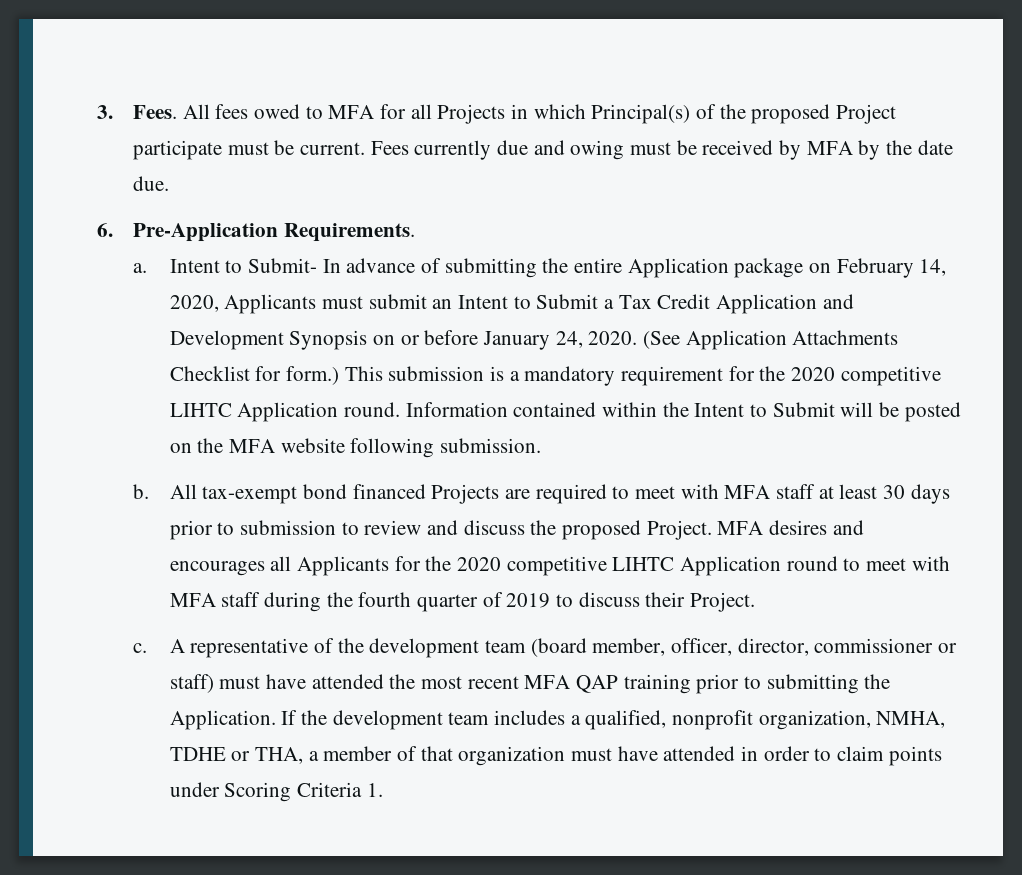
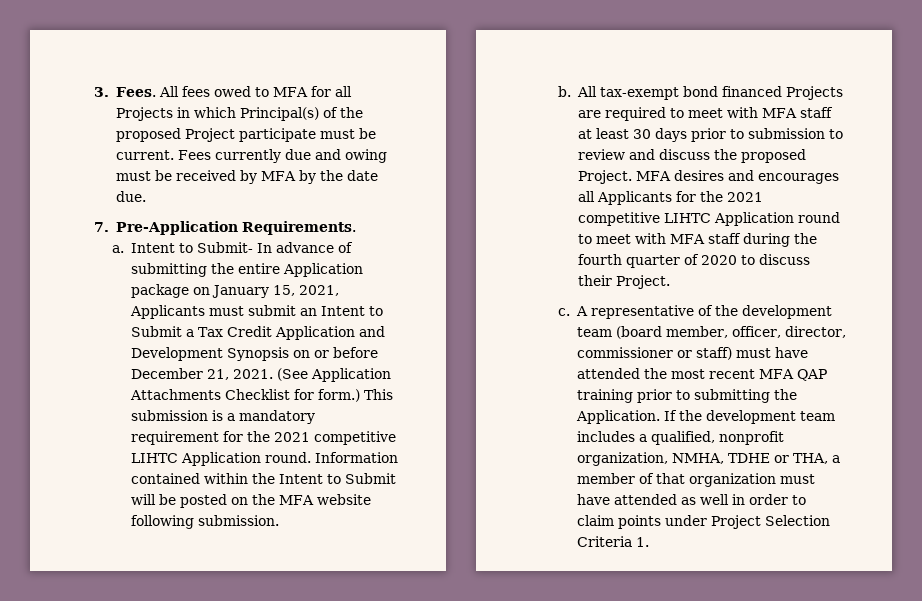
- 6. Pre-Application Requirements.
+ 7. Pre-Application Requirements.
- Intent to Submit- In advance of submitting the entire Application package on February 14, 2020, Applicants must submit an Intent to Submit a Tax Credit Application and Development Synopsis on or before January 24, 2020.
+ Intent to Submit- In advance of submitting the entire Application package on January 15, 2021, Applicants must submit an Intent to Submit a Tax Credit Application and Development Synopsis on or before December 21, 2021.
- This submission is a mandatory requirement for the 2020 competitive LIHTC Application round.
+ This submission is a mandatory requirement for the 2021 competitive LIHTC Application round.
- MFA desires and encourages all Applicants for the 2020 competitive LIHTC Application round to meet with MFA staff during the fourth quarter of 2019 to discuss their Project.
+ MFA desires and encourages all Applicants for the 2021 competitive LIHTC Application round to meet with MFA staff during the fourth quarter of 2020 to discuss their Project.
- If the development team includes a qualified, nonprofit organization, NMHA, TDHE or THA, a member of that organization must have attended in order to claim points under Scoring Criteria 1.
+ If the development team includes a qualified, nonprofit organization, NMHA, TDHE or THA, a member of that organization must have attended as well in order to claim points under Project Selection Criteria 1.

